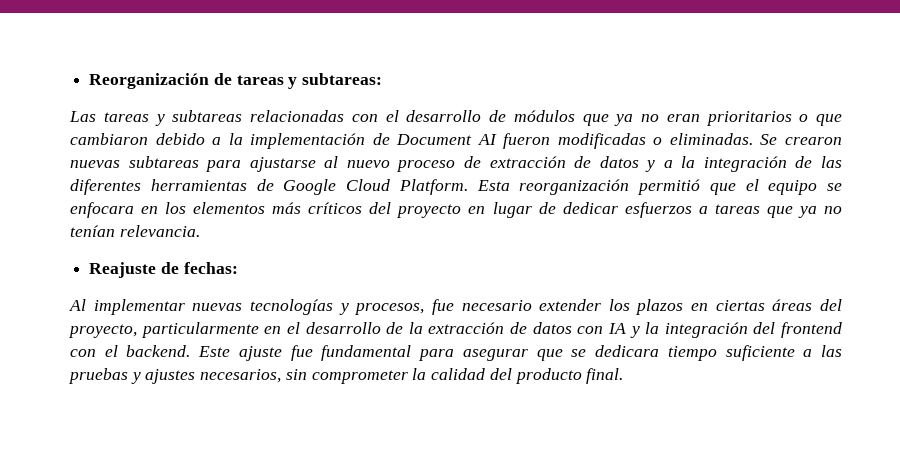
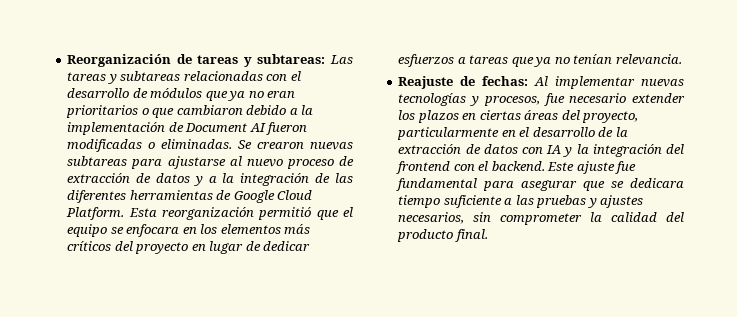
- Reorganización de tareas y subtareas:
- Las tareas y subtareas relacionadas con el desarrollo de módulos que ya no eran prioritarios o que cambiaron debido a la implementación de Document AI fueron modificadas o eliminadas.
+ Reorganización de tareas y subtareas: Las tareas y subtareas relacionadas con el desarrollo de módulos que ya no eran prioritarios o que cambiaron debido a la implementación de Document AI fueron modificadas o eliminadas.
- Reajuste de fechas:
- Al implementar nuevas tecnologías y procesos, fue necesario extender los plazos en ciertas áreas del proyecto, particularmente en el desarrollo de la extracción de datos con IA y la integración del frontend con el backend.
+ Reajuste de fechas: Al implementar nuevas tecnologías y procesos, fue necesario extender los plazos en ciertas áreas del proyecto, particularmente en el desarrollo de la extracción de datos con IA y la integración del frontend con el backend.

